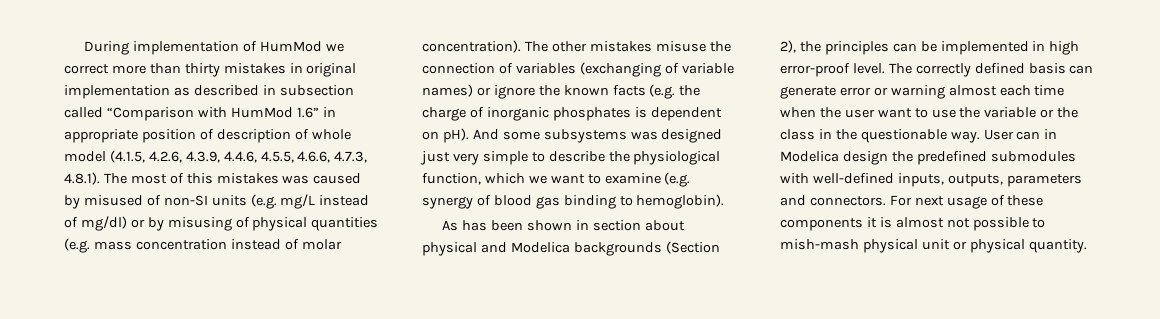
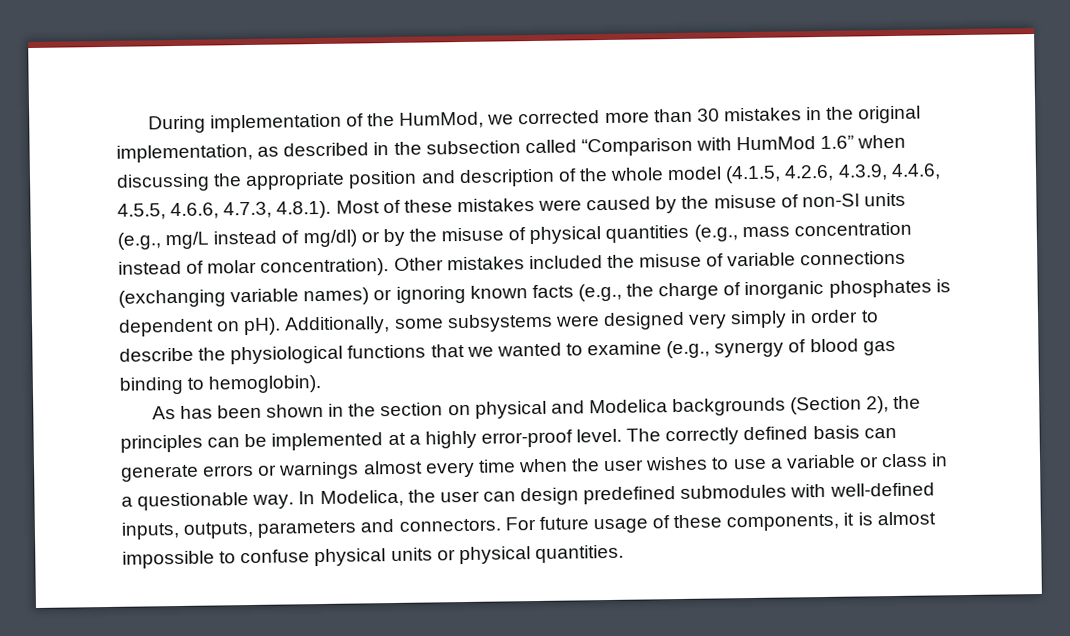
- During implementation of HumMod we correct more than thirty mistakes in original implementation as described in subsection called “Comparison with HumMod 1.6” in appropriate position of description of whole model (4.1.5, 4.2.6, 4.3.9, 4.4.6, 4.5.5, 4.6.6, 4.7.3, 4.8.1). The most of this mistakes was caused by misused of non-SI units (e.g. mg/L instead of mg/dl) or by misusing of physical quantities (e.g. mass concentration instead of molar concentration).
+ During implementation of the HumMod, we corrected more than 30 mistakes in the original implementation, as described in the subsection called “Comparison with HumMod 1.6” when discussing the appropriate position and description of the whole model (4.1.5, 4.2.6, 4.3.9, 4.4.6, 4.5.5, 4.6.6, 4.7.3, 4.8.1). Most of these mistakes were caused by the misuse of non-SI units (e.g., mg/L instead of mg/dl) or by the misuse of physical quantities (e.g., mass concentration instead of molar concentration).
- The other mistakes misuse the connection of variables (exchanging of variable names) or ignore the known facts (e.g. the charge of inorganic phosphates is dependent on pH).
+ Other mistakes included the misuse of variable connections (exchanging variable names) or ignoring known facts (e.g., the charge of inorganic phosphates is dependent on pH).
- And some subsystems was designed just very simple to describe the physiological function, which we want to examine (e.g. synergy of blood gas binding to hemoglobin).
+ Additionally, some subsystems were designed very simply in order to describe the physiological functions that we wanted to examine (e.g., synergy of blood gas binding to hemoglobin).
- As has been shown in section about physical and Modelica backgrounds (Section 2), the principles can be implemented in high error-proof level.
+ As has been shown in the section on physical and Modelica backgrounds (Section 2), the principles can be implemented at a highly error-proof level.
- The correctly defined basis can generate error or warning almost each time when the user want to use the variable or the class in the questionable way.
+ The correctly defined basis can generate errors or warnings almost every time when the user wishes to use a variable or class in a questionable way.
- User can in Modelica design the predefined submodules with well-defined inputs, outputs, parameters and connectors.
+ In Modelica, the user can design predefined submodules with well-defined inputs, outputs, parameters and connectors.
- For next usage of these components it is almost not possible to mish-mash physical unit or physical quantity.
+ For future usage of these components, it is almost impossible to confuse physical units or physical quantities.

